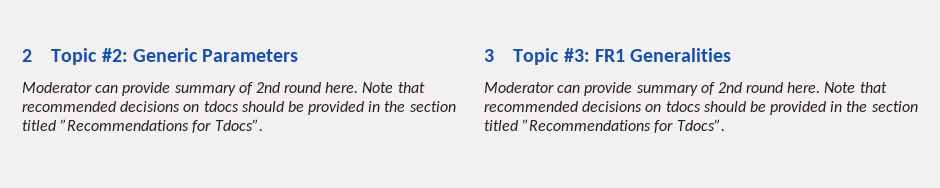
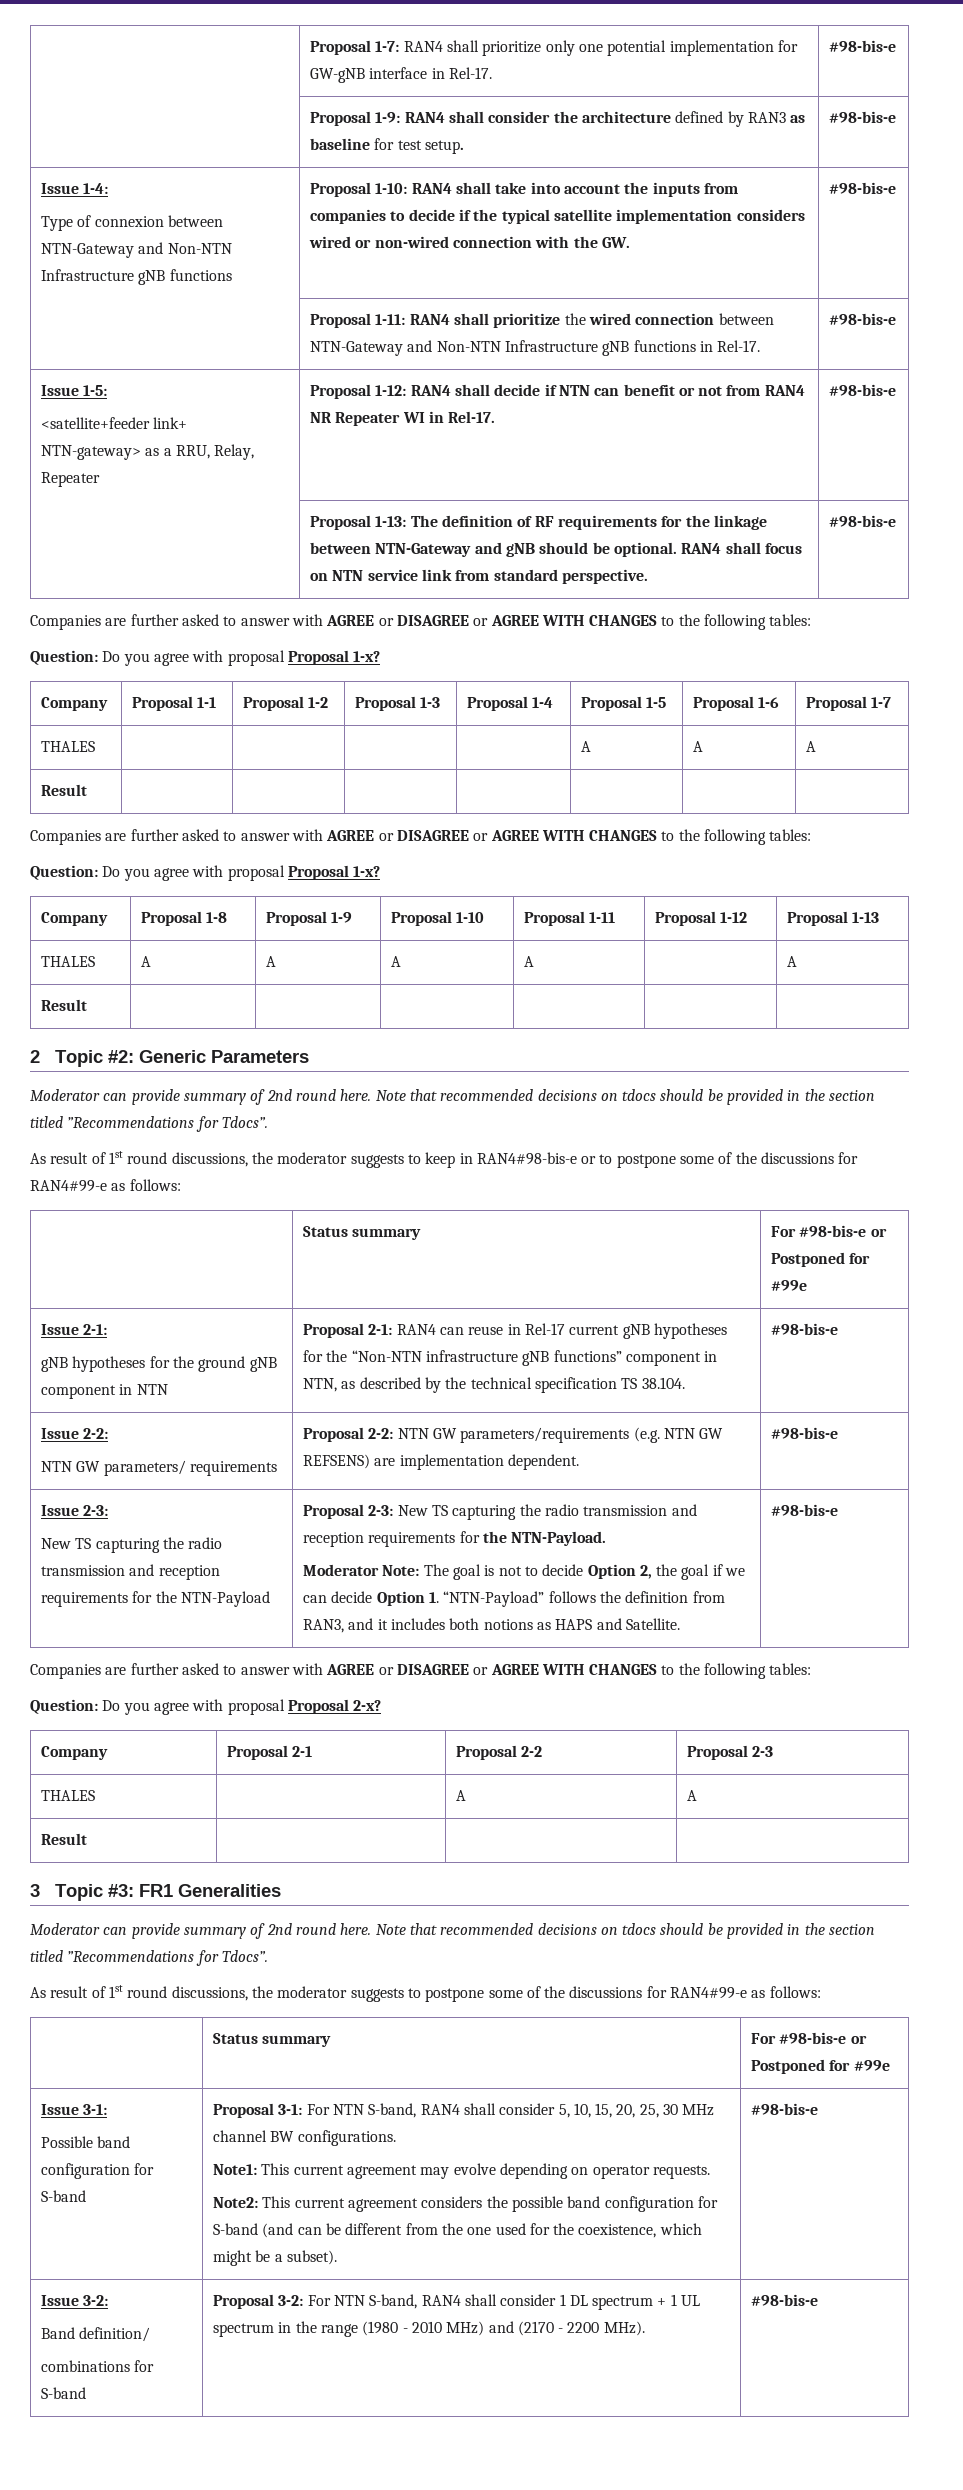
+ | Proposal 1-7: RAN4 shall prioritize only one potential implementation for GW-gNB interface in Rel-17. | #98-bis-e
+ | Proposal 1-9: RAN4 shall consider the architecture defined by RAN3 as baseline for test setup. | #98-bis-e
+ Issue 1-4:
+ Type of connexion between NTN-Gateway and Non-NTN Infrastructure gNB functions | Proposal 1-10: RAN4 shall take into account the inputs from companies to decide if the typical satellite implementation considers wired or non-wired connection with the GW. | #98-bis-e
+ | Proposal 1-11: RAN4 shall prioritize the wired connection between NTN-Gateway and Non-NTN Infrastructure gNB functions in Rel-17. | #98-bis-e
+ Issue 1-5:
+ <satellite+feeder link+ NTN-gateway> as a RRU, Relay, Repeater | Proposal 1-12: RAN4 shall decide if NTN can benefit or not from RAN4 NR Repeater WI in Rel-17. | #98-bis-e
+ | Proposal 1-13: The definition of RF requirements for the linkage between NTN-Gateway and gNB should be optional. RAN4 shall focus on NTN service link from standard perspective. | #98-bis-e
+ Companies are further asked to answer with AGREE or DISAGREE or AGREE WITH CHANGES to the following tables:
+ Question: Do you agree with proposal Proposal 1-x?
+ Company | Proposal 1-1 | Proposal 1-2 | Proposal 1-3 | Proposal 1-4 | Proposal 1-5 | Proposal 1-6 | Proposal 1-7
+ THALES | | | | | A | A | A
+ Result | | | | | | |
+ Companies are further asked to answer with AGREE or DISAGREE or AGREE WITH CHANGES to the following tables:
+ Question: Do you agree with proposal Proposal 1-x?
+ Company | Proposal 1-8 | Proposal 1-9 | Proposal 1-10 | Proposal 1-11 | Proposal 1-12 | Proposal 1-13
+ THALES | A | A | A | A | | A
+ Result | | | | | |
+ As result of 1st round discussions, the moderator suggests to keep in RAN4#98-bis-e or to postpone some of the discussions for RAN4#99-e as follows:
+ | Status summary | For #98-bis-e or Postponed for #99e
+ Issue 2-1:
+ gNB hypotheses for the ground gNB component in NTN | Proposal 2-1: RAN4 can reuse in Rel-17 current gNB hypotheses for the “Non-NTN infrastructure gNB functions” component in NTN, as described by the technical specification TS 38.104. | #98-bis-e
+ Issue 2-2:
+ NTN GW parameters/ requirements | Proposal 2-2: NTN GW parameters/requirements (e.g. NTN GW REFSENS) are implementation dependent. | #98-bis-e
+ Issue 2-3:
+ New TS capturing the radio transmission and reception requirements for the NTN-Payload | Proposal 2-3: New TS capturing the radio transmission and reception requirements for the NTN-Payload.
+ Moderator Note: The goal is not to decide Option 2, the goal if we can decide Option 1. “NTN-Payload” follows the definition from RAN3, and it includes both notions as HAPS and Satellite. | #98-bis-e
+ Companies are further asked to answer with AGREE or DISAGREE or AGREE WITH CHANGES to the following tables:
+ Question: Do you agree with proposal Proposal 2-x?
+ Company | Proposal 2-1 | Proposal 2-2 | Proposal 2-3
+ THALES | | A | A
+ Result | | |
+ As result of 1st round discussions, the moderator suggests to postpone some of the discussions for RAN4#99-e as follows:
+ | Status summary | For #98-bis-e or Postponed for #99e
+ Issue 3-1:
+ Possible band configuration for S-band | Proposal 3-1: For NTN S-band, RAN4 shall consider 5, 10, 15, 20, 25, 30 MHz channel BW configurations.
+ Note1: This current agreement may evolve depending on operator requests.
+ Note2: This current agreement considers the possible band configuration for S-band (and can be different from the one used for the coexistence, which might be a subset). | #98-bis-e
+ Issue 3-2:
+ Band definition/
+ combinations for S-band | Proposal 3-2: For NTN S-band, RAN4 shall consider 1 DL spectrum + 1 UL spectrum in the range (1980 - 2010 MHz) and (2170 - 2200 MHz). | #98-bis-e

